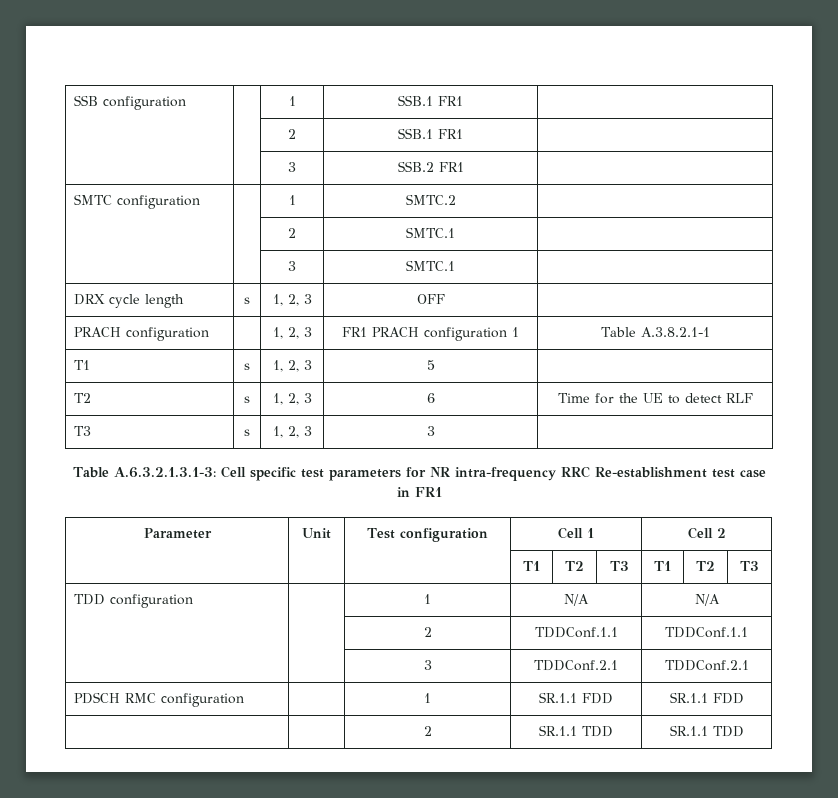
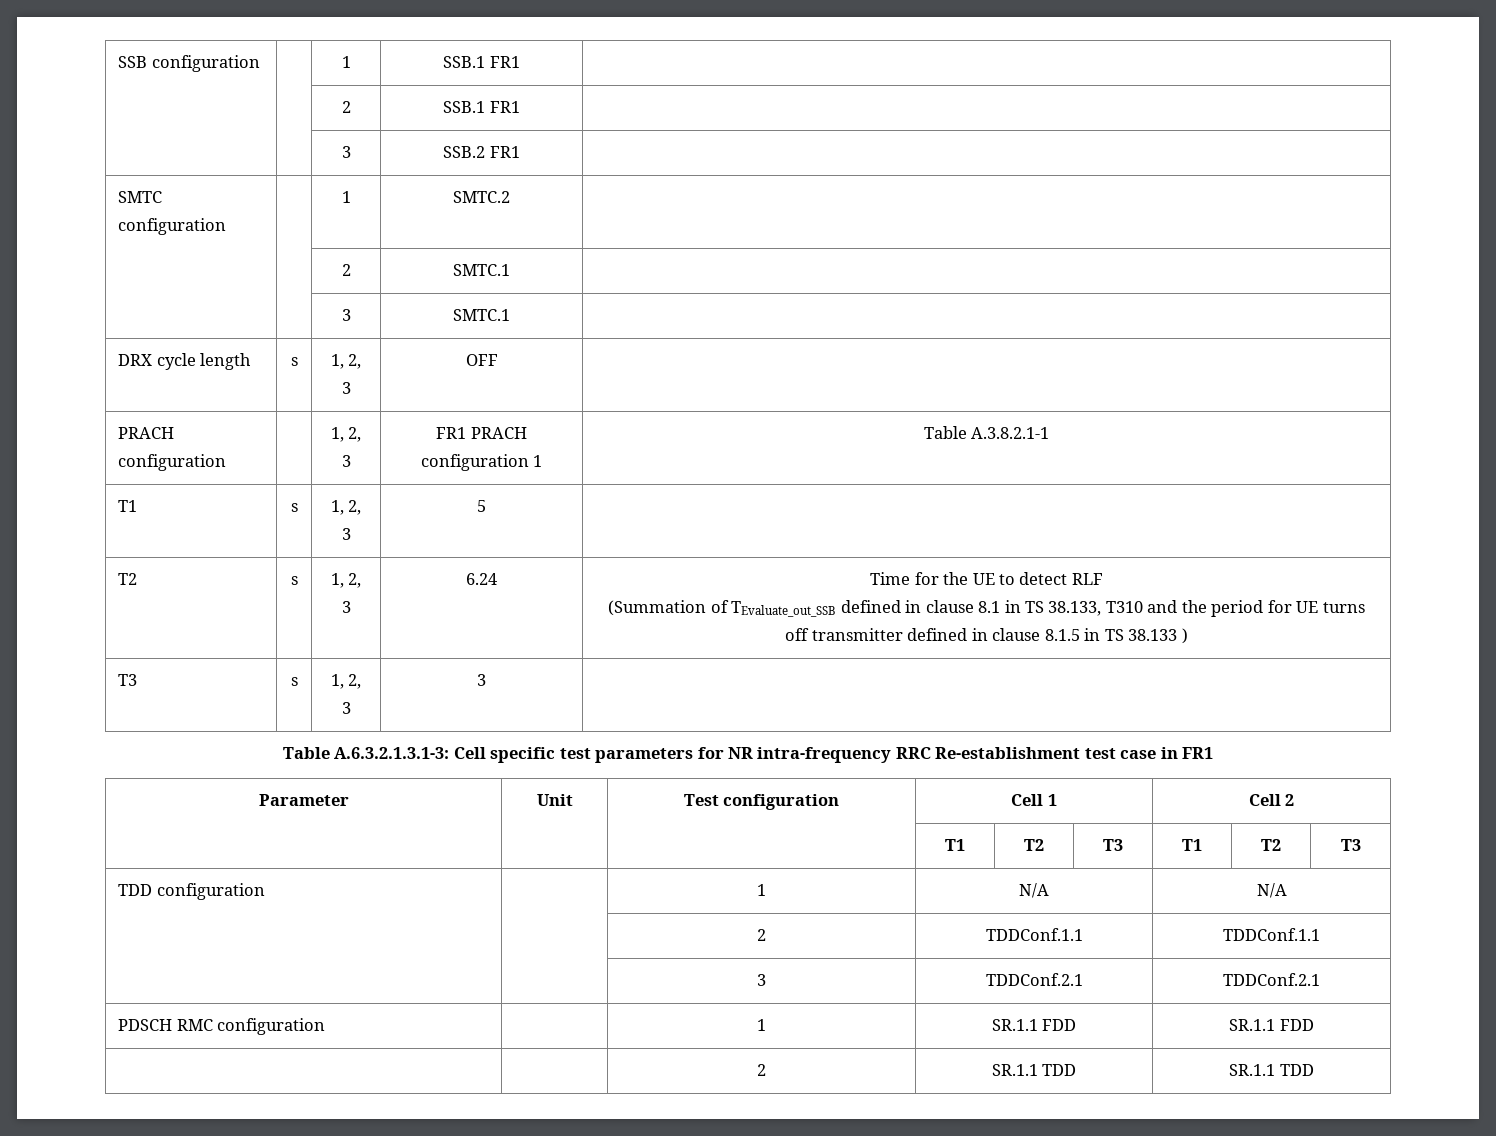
- T2 | s | 1, 2, 3 | 6 | Time for the UE to detect RLF
+ T2 | s | 1, 2, 3 | 6.24 | Time for the UE to detect RLF
+ (Summation of TEvaluate_out_SSB defined in clause 8.1 in TS 38.133, T310 and the period for UE turns off transmitter defined in clause 8.1.5 in TS 38.133 )

